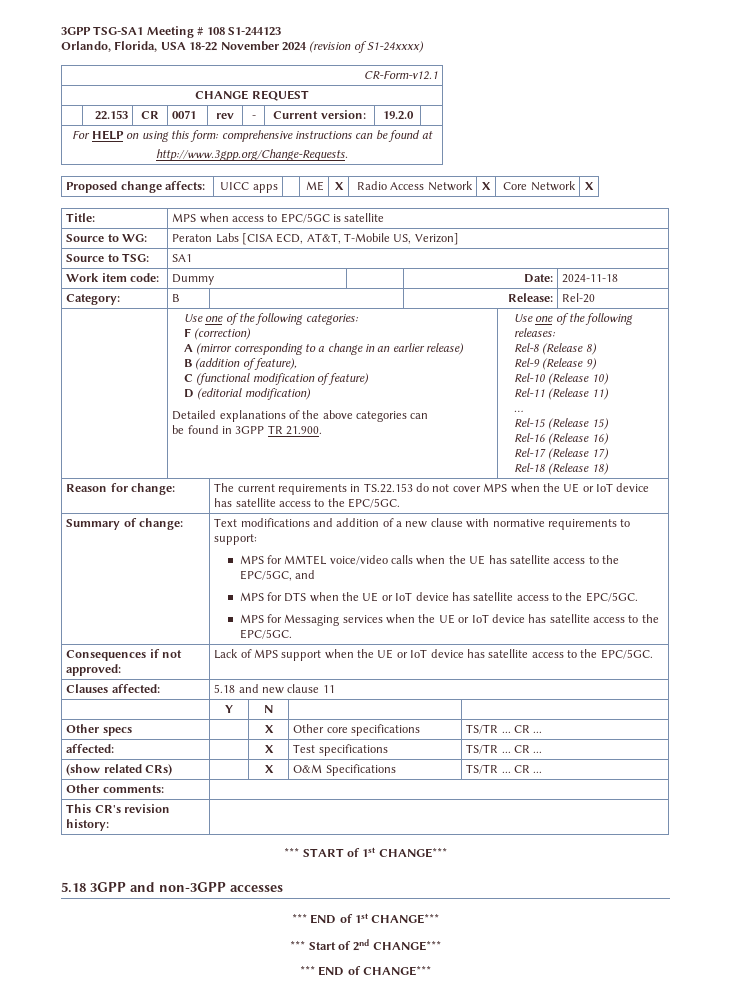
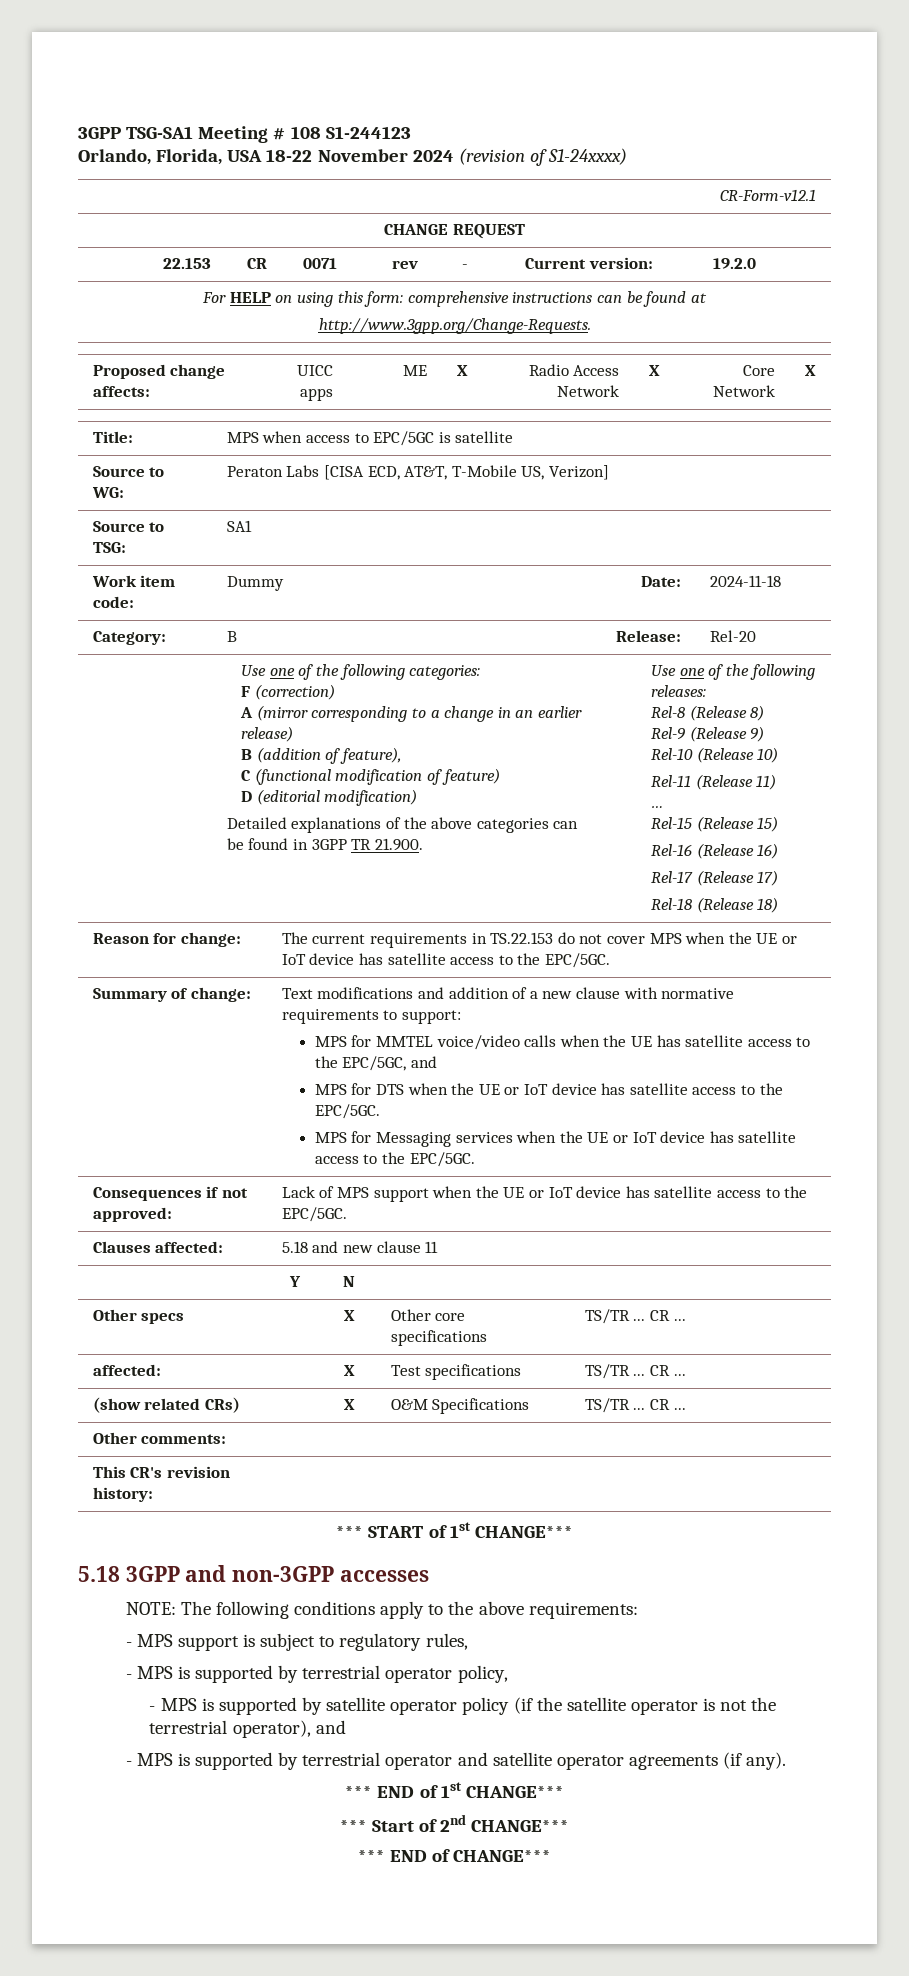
+ NOTE: The following conditions apply to the above requirements:
+ - MPS support is subject to regulatory rules,
+ - MPS is supported by terrestrial operator policy,
+ - MPS is supported by satellite operator policy (if the satellite operator is not the terrestrial operator), and
+ - MPS is supported by terrestrial operator and satellite operator agreements (if any).

